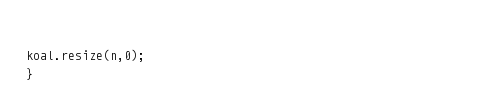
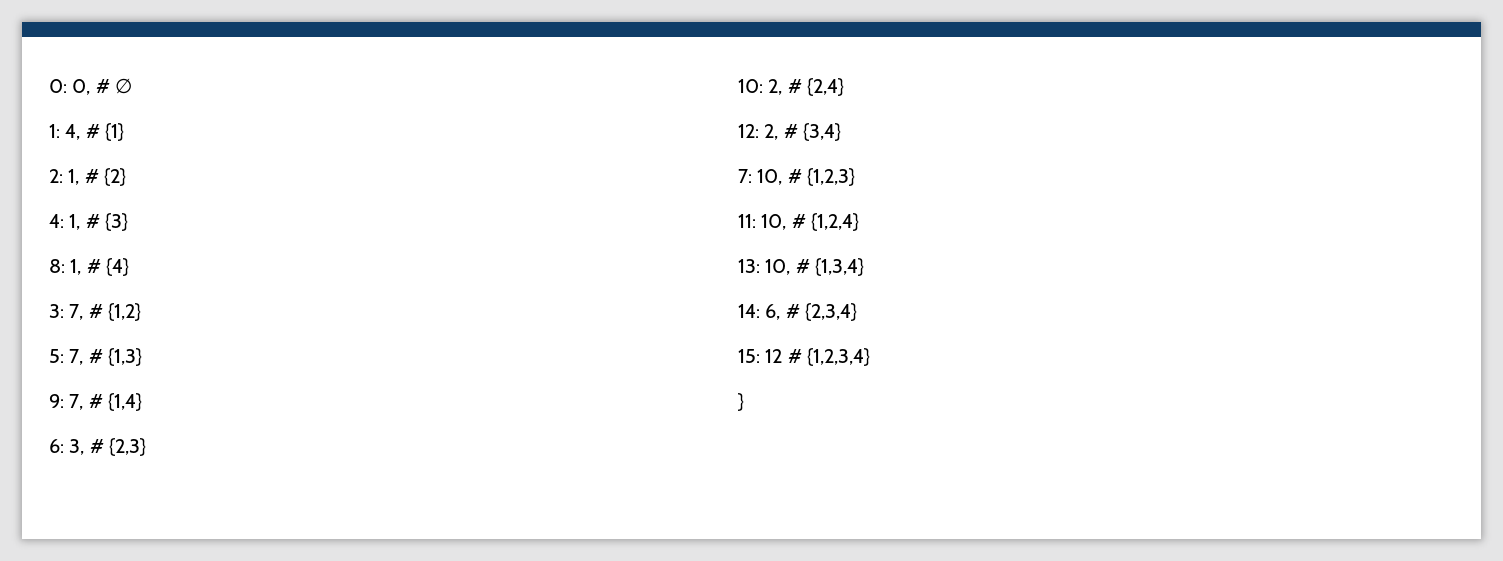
- koal.resize(n,0);
+ 0: 0, # ∅
+ 1: 4, # {1}
+ 2: 1, # {2}
+ 4: 1, # {3}
+ 8: 1, # {4}
+ 3: 7, # {1,2}
+ 5: 7, # {1,3}
+ 9: 7, # {1,4}
+ 6: 3, # {2,3}
+ 10: 2, # {2,4}
+ 12: 2, # {3,4}
+ 7: 10, # {1,2,3}
+ 11: 10, # {1,2,4}
+ 13: 10, # {1,3,4}
+ 14: 6, # {2,3,4}
+ 15: 12 # {1,2,3,4}

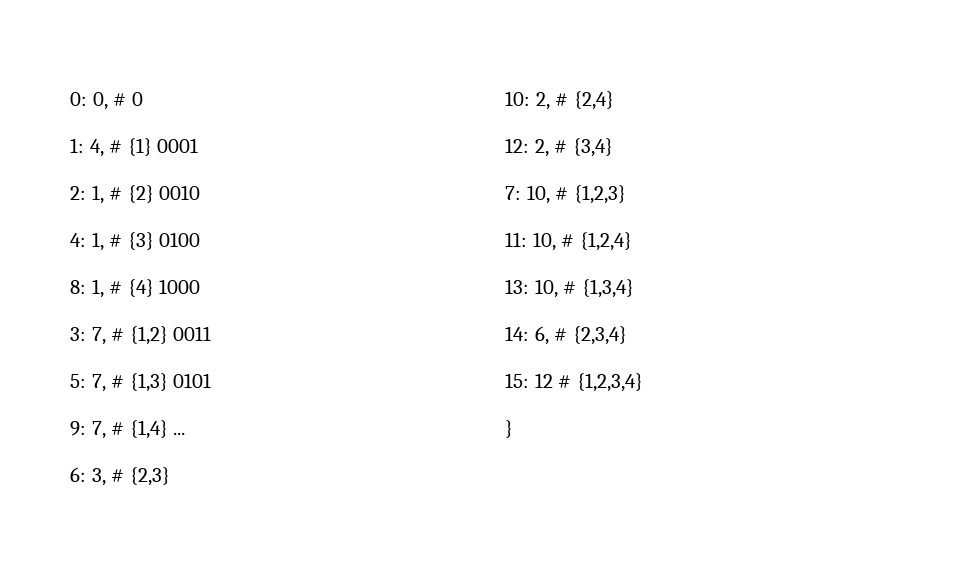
- 0: 0, # ∅
+ 0: 0, # 0
- 1: 4, # {1}
+ 1: 4, # {1} 0001
- 2: 1, # {2}
+ 2: 1, # {2} 0010
- 4: 1, # {3}
+ 4: 1, # {3} 0100
- 8: 1, # {4}
+ 8: 1, # {4} 1000
- 3: 7, # {1,2}
+ 3: 7, # {1,2} 0011
- 5: 7, # {1,3}
+ 5: 7, # {1,3} 0101
- 9: 7, # {1,4}
+ 9: 7, # {1,4} ...

